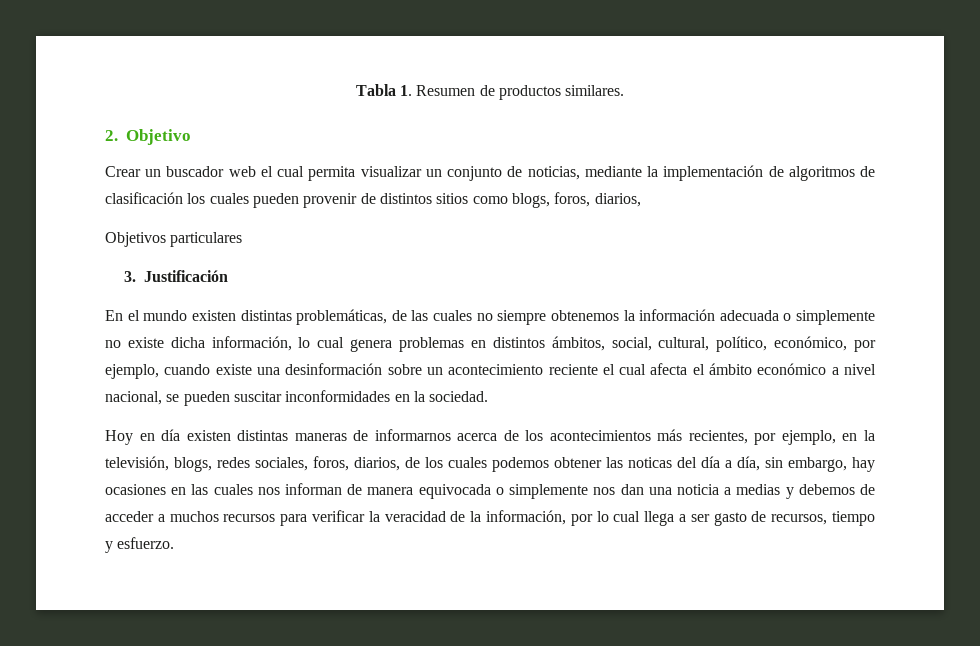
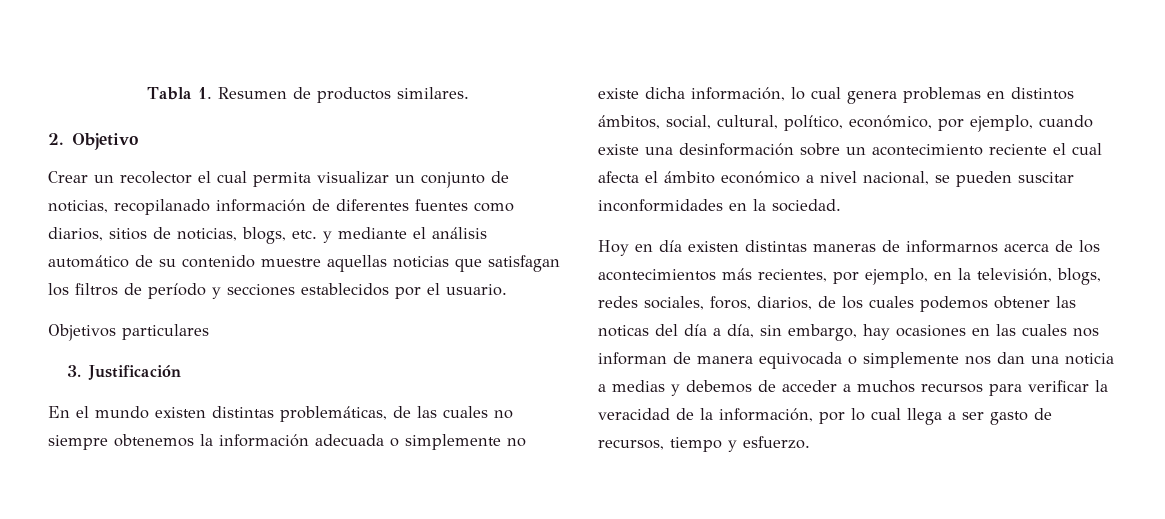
- Crear un buscador web el cual permita visualizar un conjunto de noticias, mediante la implementación de algoritmos de clasificación los cuales pueden provenir de distintos sitios como blogs, foros, diarios,
+ Crear un recolector el cual permita visualizar un conjunto de noticias, recopilanado información de diferentes fuentes como diarios, sitios de noticias, blogs, etc. y mediante el análisis automático de su contenido muestre aquellas noticias que satisfagan los filtros de período y secciones establecidos por el usuario.

